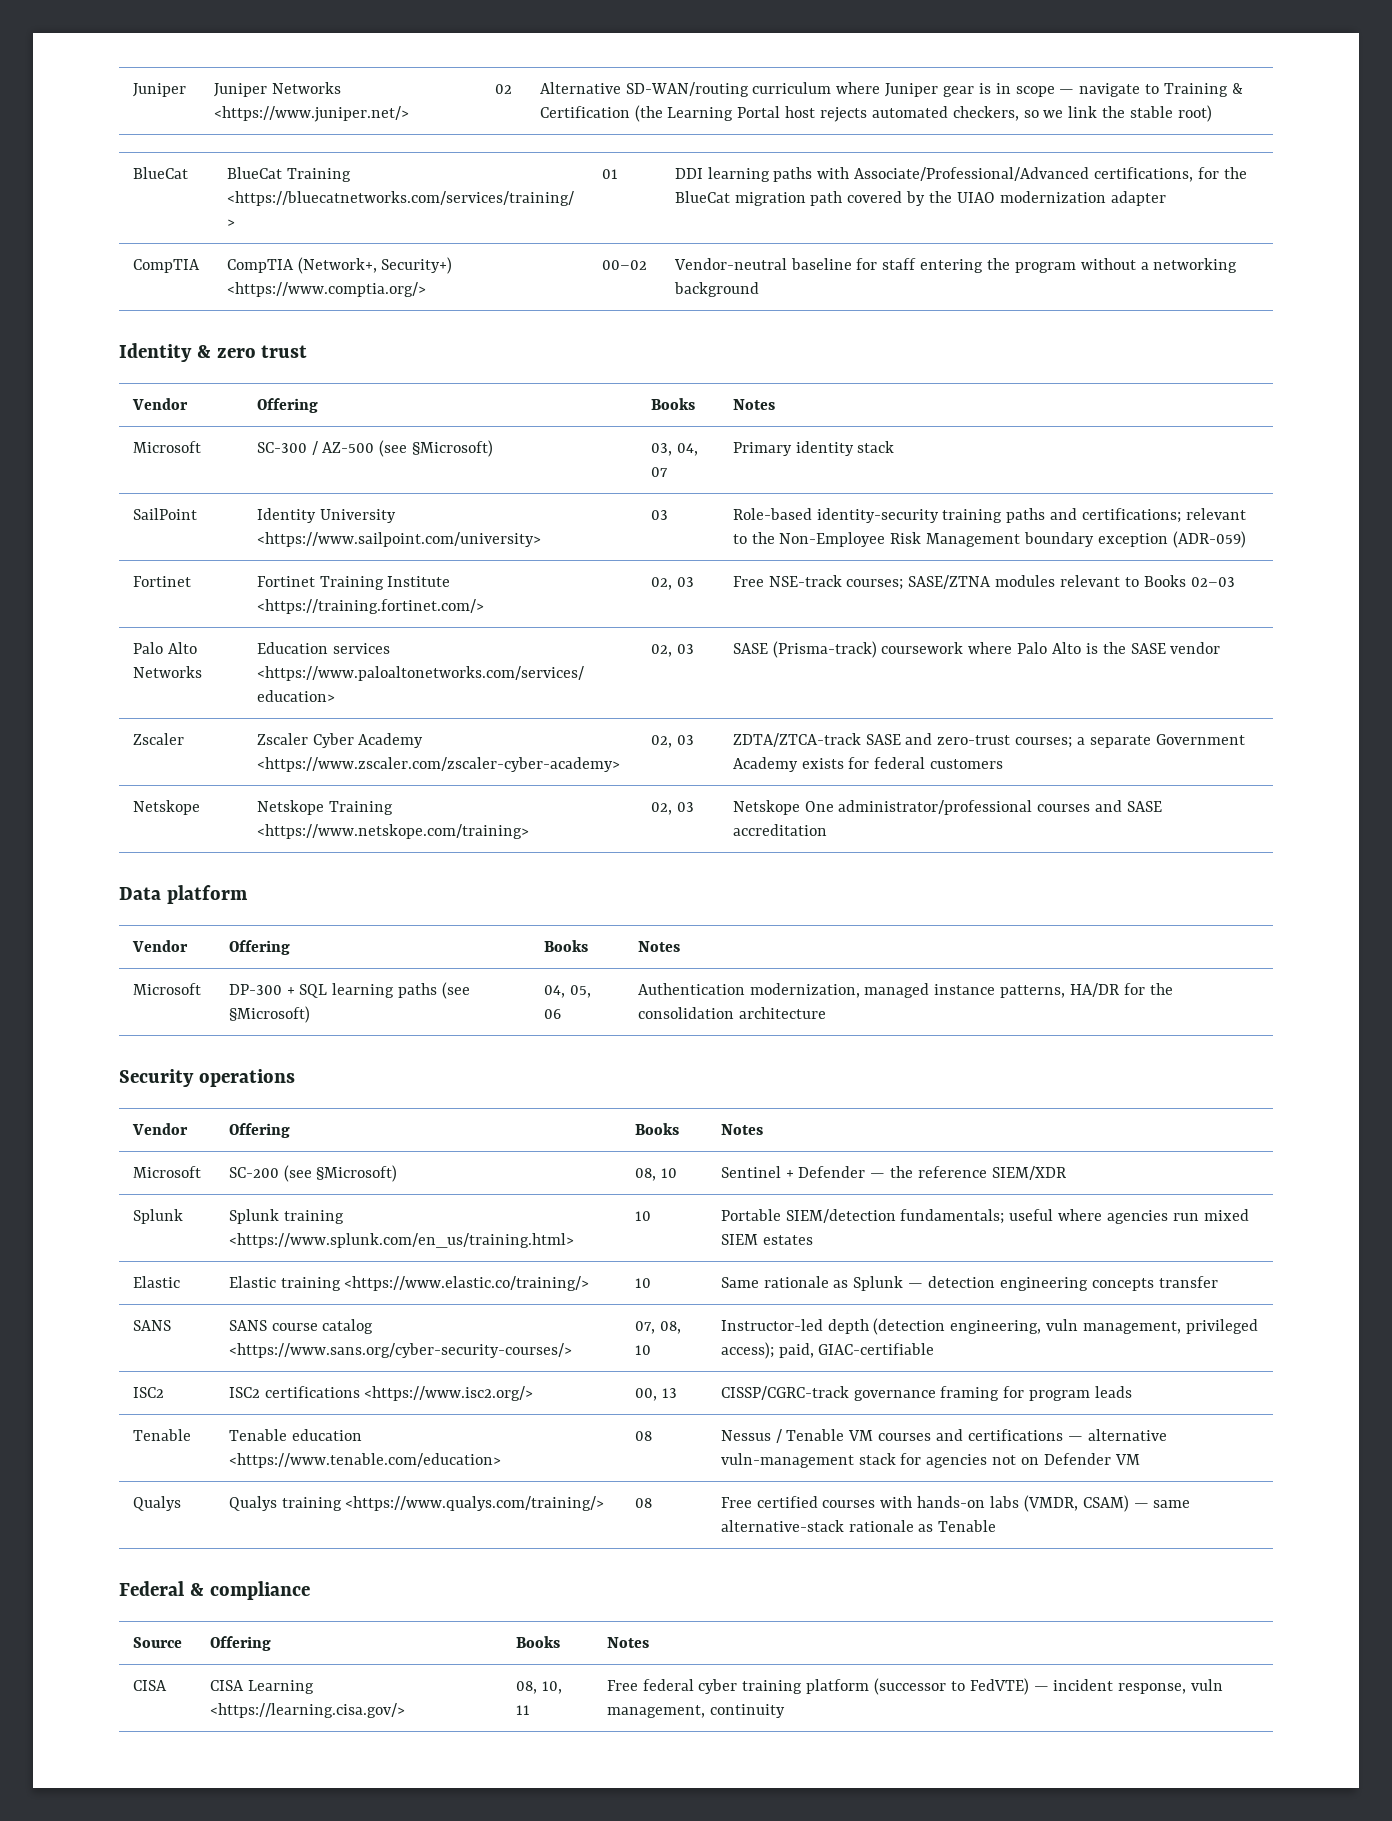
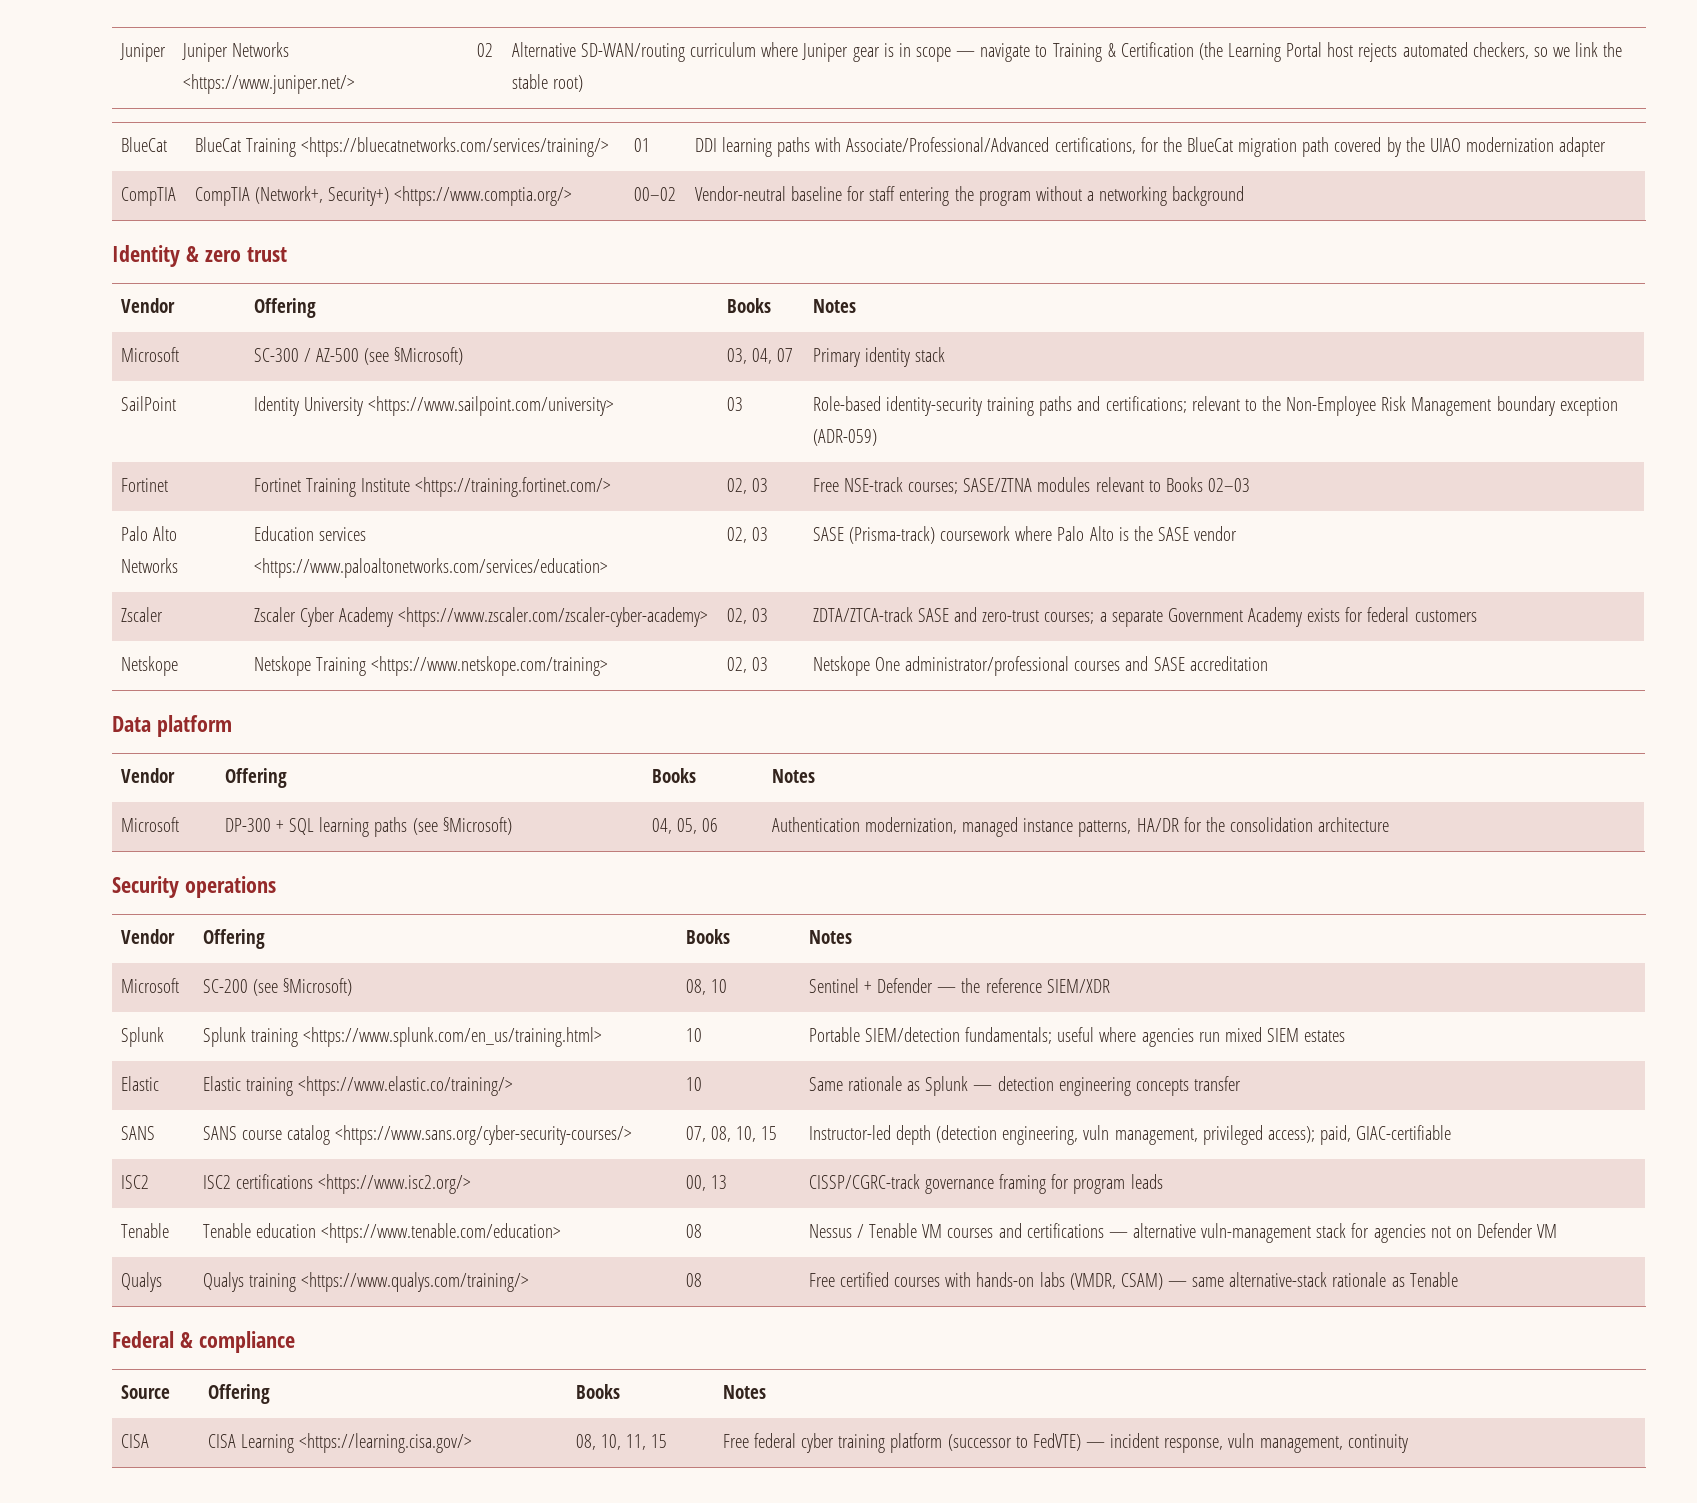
- SANS | SANS course catalog <https://www.sans.org/cyber-security-courses/> | 07, 08, 10 | Instructor-led depth (detection engineering, vuln management, privileged access); paid, GIAC-certifiable
+ SANS | SANS course catalog <https://www.sans.org/cyber-security-courses/> | 07, 08, 10, 15 | Instructor-led depth (detection engineering, vuln management, privileged access); paid, GIAC-certifiable
- CISA | CISA Learning <https://learning.cisa.gov/> | 08, 10, 11 | Free federal cyber training platform (successor to FedVTE) — incident response, vuln management, continuity
+ CISA | CISA Learning <https://learning.cisa.gov/> | 08, 10, 11, 15 | Free federal cyber training platform (successor to FedVTE) — incident response, vuln management, continuity

